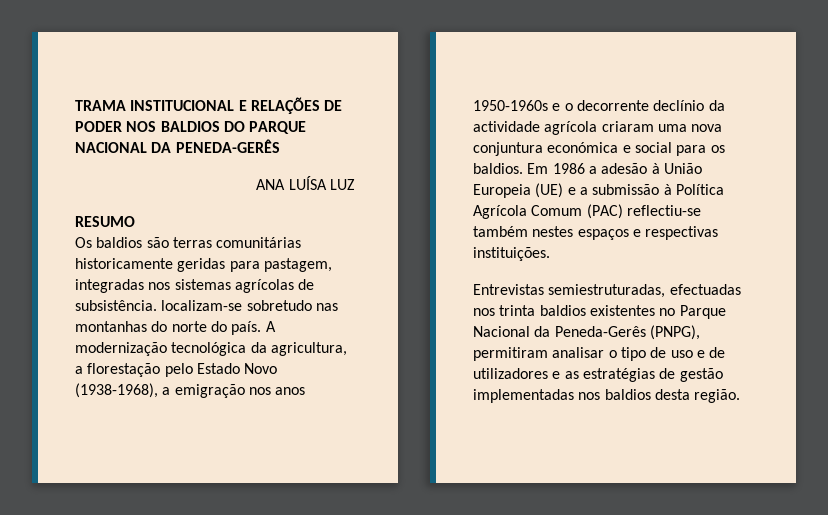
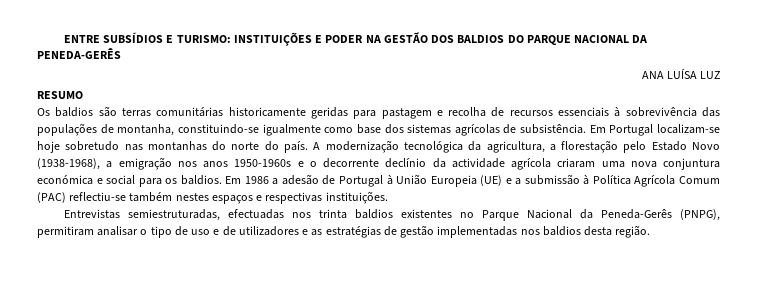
- TRAMA INSTITUCIONAL E RELAÇÕES DE PODER NOS BALDIOS DO PARQUE NACIONAL DA PENEDA-GERÊS
+ ENTRE SUBSÍDIOS E TURISMO: INSTITUIÇÕES E PODER NA GESTÃO DOS BALDIOS DO PARQUE NACIONAL DA PENEDA-GERÊS
- Os baldios são terras comunitárias historicamente geridas para pastagem, integradas nos sistemas agrícolas de subsistência. localizam-se sobretudo nas montanhas do norte do país.
+ Os baldios são terras comunitárias historicamente geridas para pastagem e recolha de recursos essenciais à sobrevivência das populações de montanha, constituindo-se igualmente como base dos sistemas agrícolas de subsistência. Em Portugal localizam-se hoje sobretudo nas montanhas do norte do país.
- Em 1986 a adesão à União Europeia (UE) e a submissão à Política Agrícola Comum (PAC) reflectiu-se também nestes espaços e respectivas instituições.
+ Em 1986 a adesão de Portugal à União Europeia (UE) e a submissão à Política Agrícola Comum (PAC) reflectiu-se também nestes espaços e respectivas instituições.

